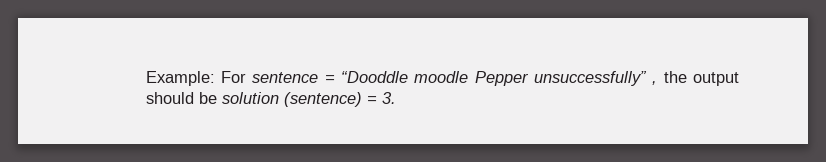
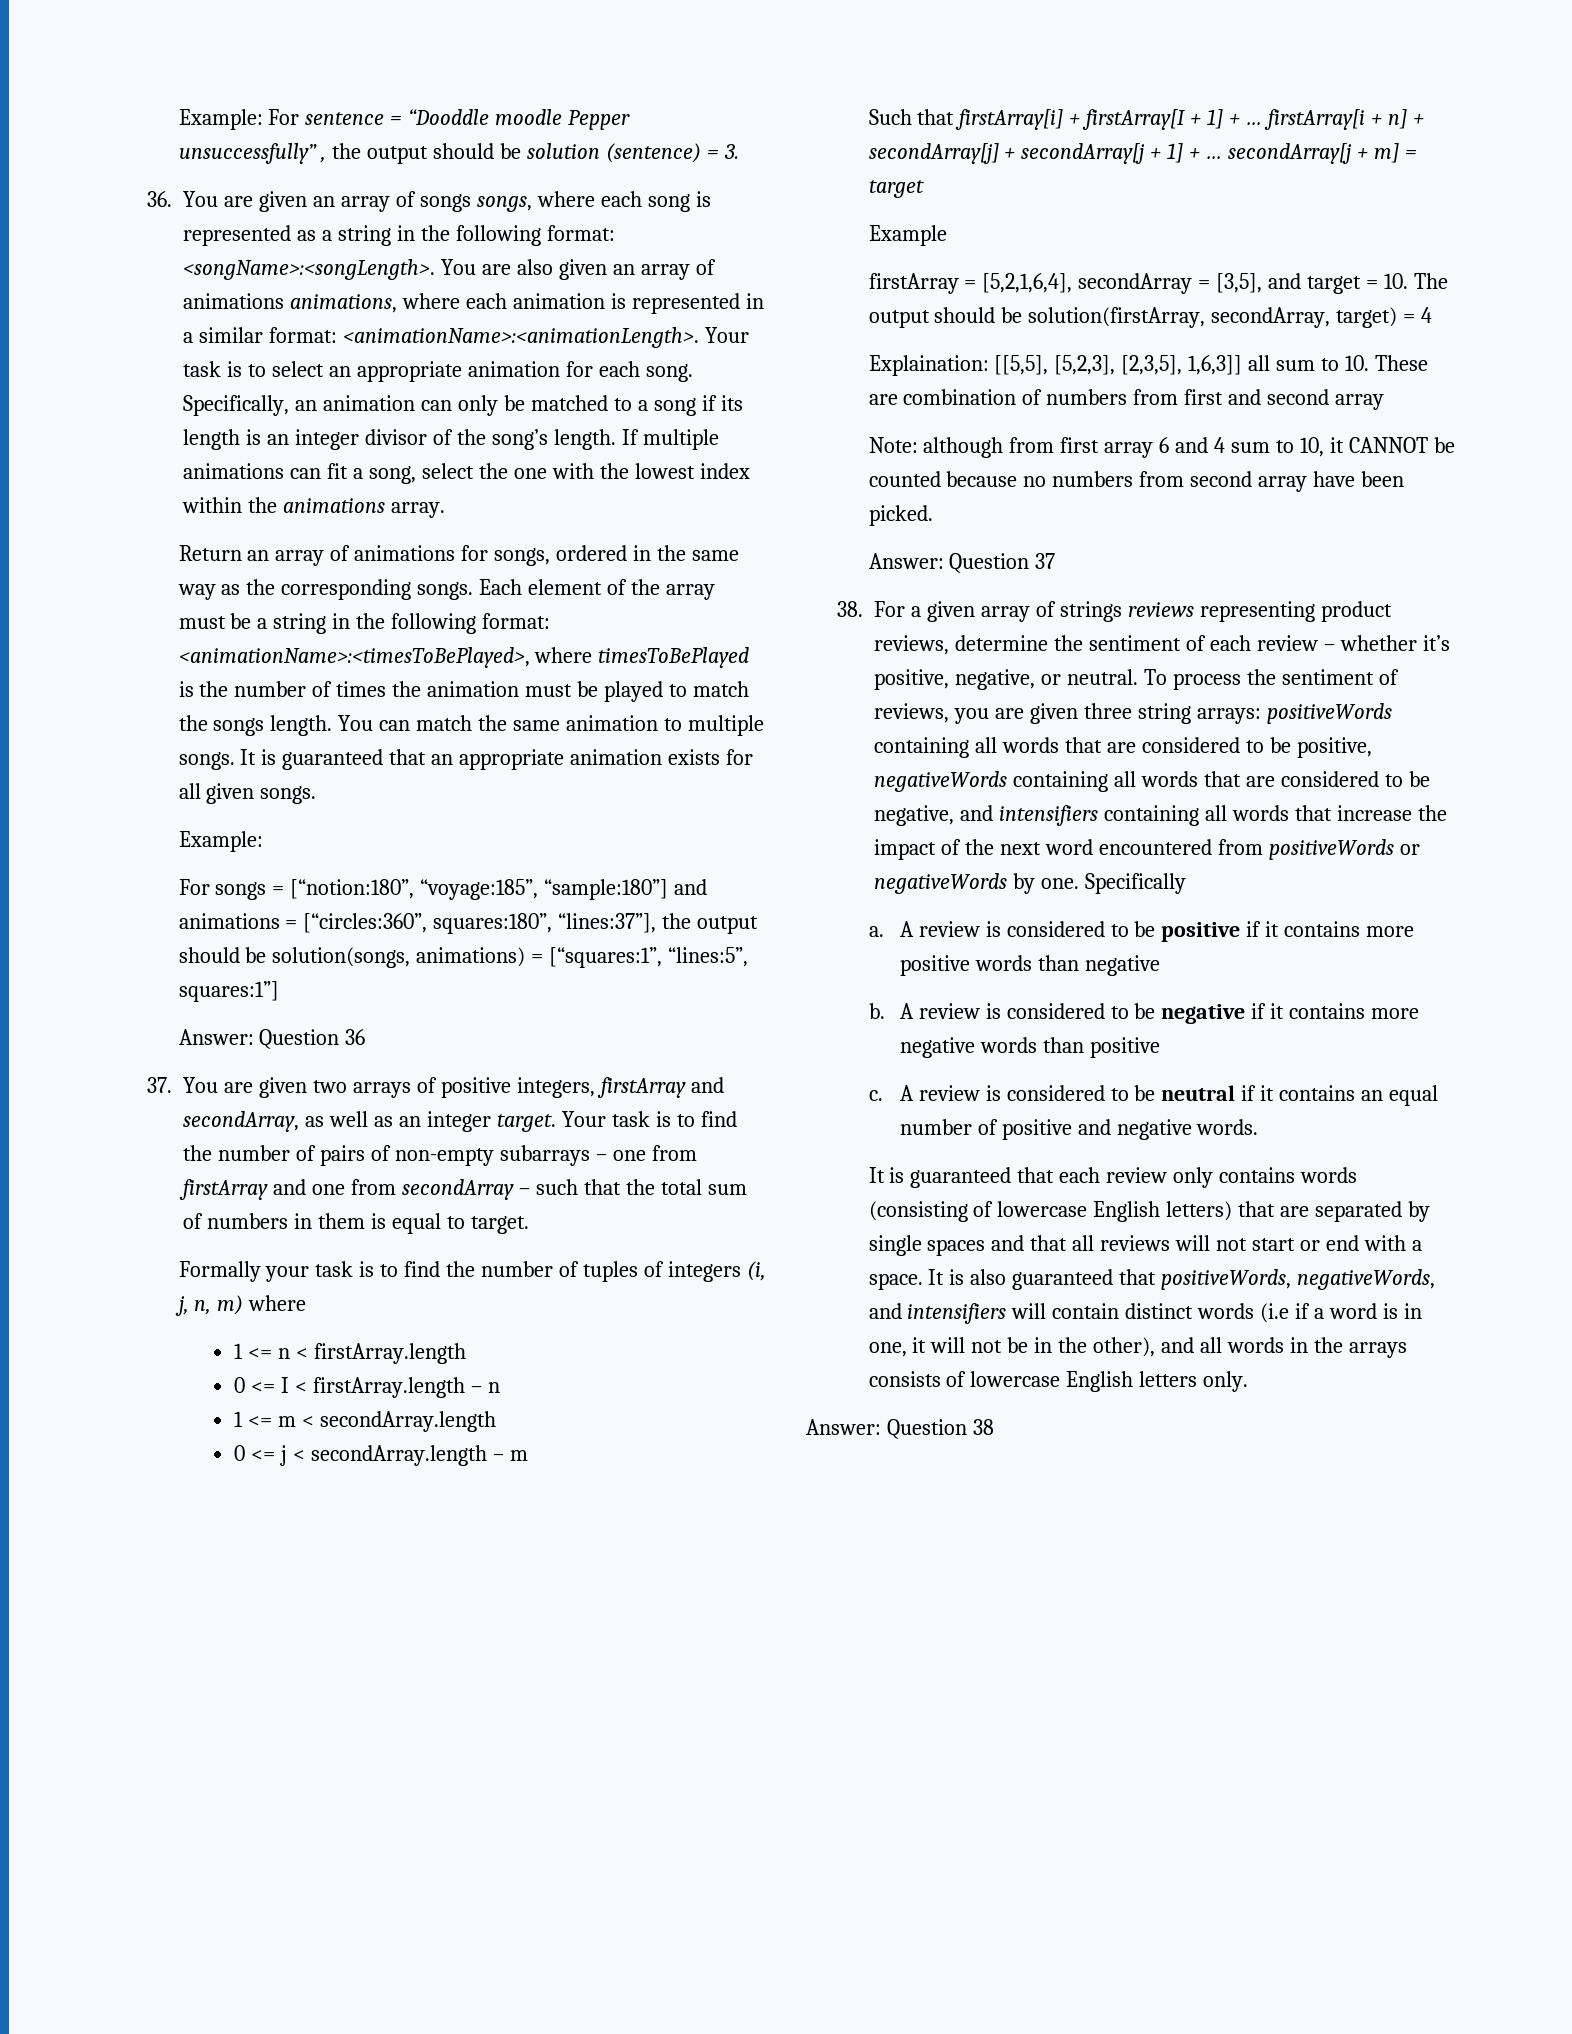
+ 36. You are given an array of songs songs, where each song is represented as a string in the following format: <songName>:<songLength>. You are also given an array of animations animations, where each animation is represented in a similar format: <animationName>:<animationLength>. Your task is to select an appropriate animation for each song. Specifically, an animation can only be matched to a song if its length is an integer divisor of the song’s length. If multiple animations can fit a song, select the one with the lowest index within the animations array.
+ Return an array of animations for songs, ordered in the same way as the corresponding songs. Each element of the array must be a string in the following format: <animationName>:<timesToBePlayed>, where timesToBePlayed is the number of times the animation must be played to match the songs length. You can match the same animation to multiple songs. It is guaranteed that an appropriate animation exists for all given songs.
+ Example:
+ For songs = [“notion:180”, “voyage:185”, “sample:180”] and animations = [“circles:360”, squares:180”, “lines:37”], the output should be solution(songs, animations) = [“squares:1”, “lines:5”, squares:1”]
+ Answer: Question 36
+ 37. You are given two arrays of positive integers, firstArray and secondArray, as well as an integer target. Your task is to find the number of pairs of non-empty subarrays – one from firstArray and one from secondArray – such that the total sum of numbers in them is equal to target.
+ Formally your task is to find the number of tuples of integers (i, j, n, m) where
+ 1 <= n < firstArray.length
+ 0 <= I < firstArray.length – n
+ 1 <= m < secondArray.length
+ 0 <= j < secondArray.length – m
+ Such that firstArray[i] + firstArray[I + 1] + … firstArray[i + n] + secondArray[j] + secondArray[j + 1] + … secondArray[j + m] = target
+ Example
+ firstArray = [5,2,1,6,4], secondArray = [3,5], and target = 10. The output should be solution(firstArray, secondArray, target) = 4
+ Explaination: [[5,5], [5,2,3], [2,3,5], 1,6,3]] all sum to 10. These are combination of numbers from first and second array
+ Note: although from first array 6 and 4 sum to 10, it CANNOT be counted because no numbers from second array have been picked.
+ Answer: Question 37
+ 38. For a given array of strings reviews representing product reviews, determine the sentiment of each review – whether it’s positive, negative, or neutral. To process the sentiment of reviews, you are given three string arrays: positiveWords containing all words that are considered to be positive, negativeWords containing all words that are considered to be negative, and intensifiers containing all words that increase the impact of the next word encountered from positiveWords or negativeWords by one. Specifically
+ a. A review is considered to be positive if it contains more positive words than negative
+ b. A review is considered to be negative if it contains more negative words than positive
+ c. A review is considered to be neutral if it contains an equal number of positive and negative words.
+ It is guaranteed that each review only contains words (consisting of lowercase English letters) that are separated by single spaces and that all reviews will not start or end with a space. It is also guaranteed that positiveWords, negativeWords, and intensifiers will contain distinct words (i.e if a word is in one, it will not be in the other), and all words in the arrays consists of lowercase English letters only.
+ Answer: Question 38

